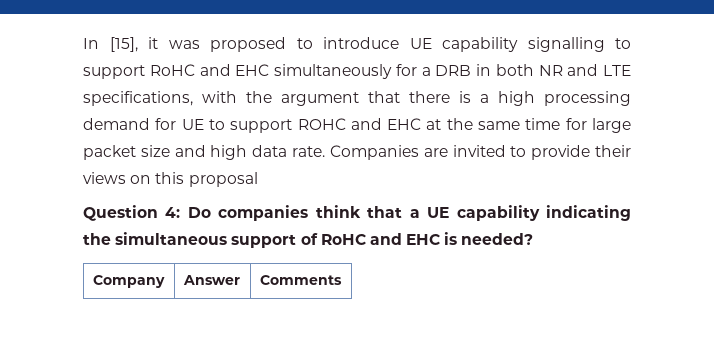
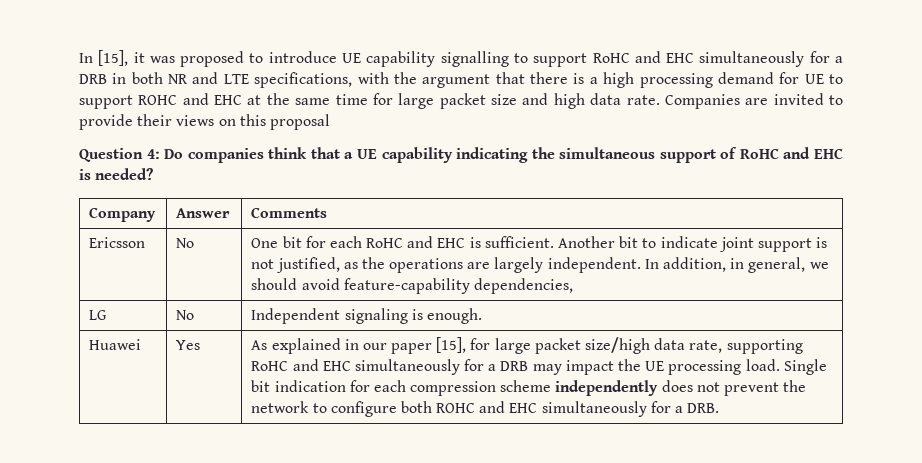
+ Ericsson | No | One bit for each RoHC and EHC is sufficient. Another bit to indicate joint support is not justified, as the operations are largely independent. In addition, in general, we should avoid feature-capability dependencies,
+ LG | No | Independent signaling is enough.
+ Huawei | Yes | As explained in our paper [15], for large packet size/high data rate, supporting RoHC and EHC simultaneously for a DRB may impact the UE processing load. Single bit indication for each compression scheme independently does not prevent the network to configure both ROHC and EHC simultaneously for a DRB.

